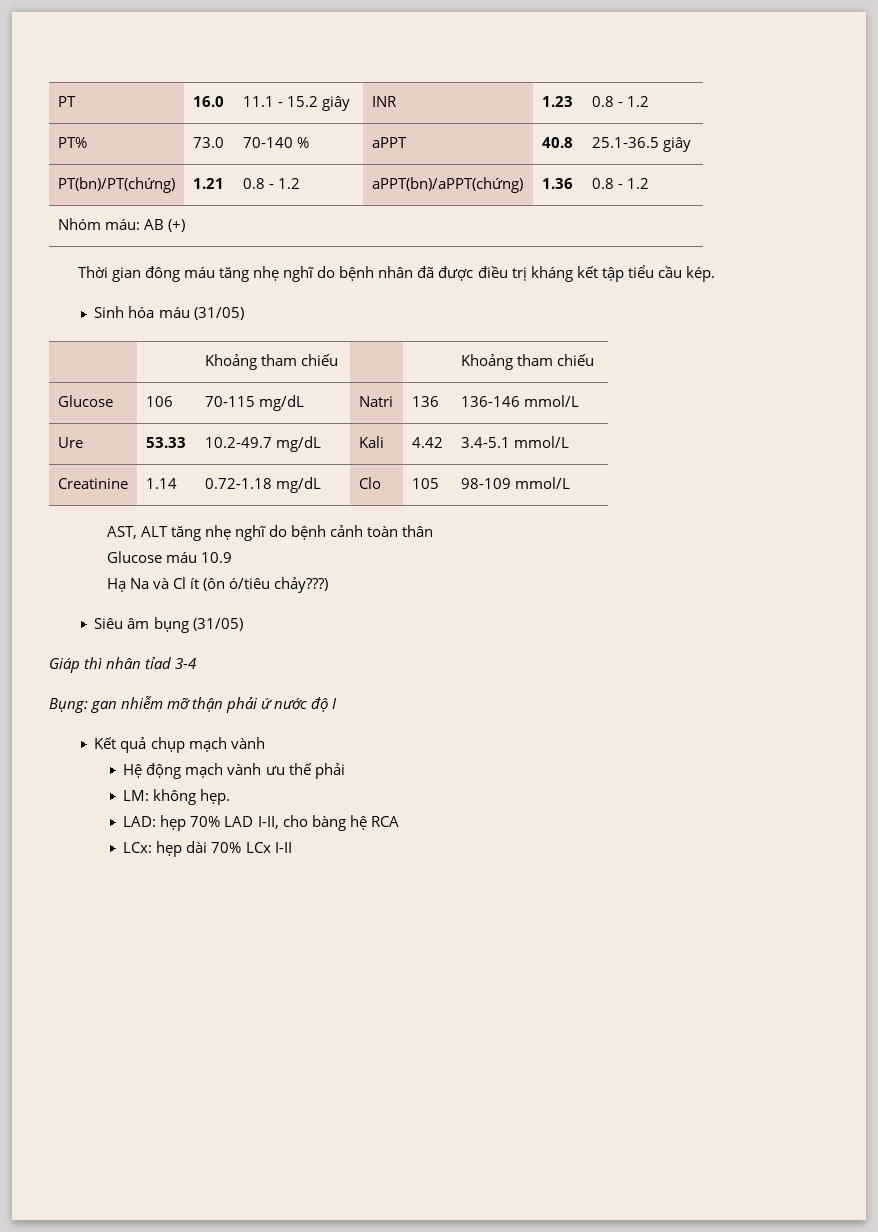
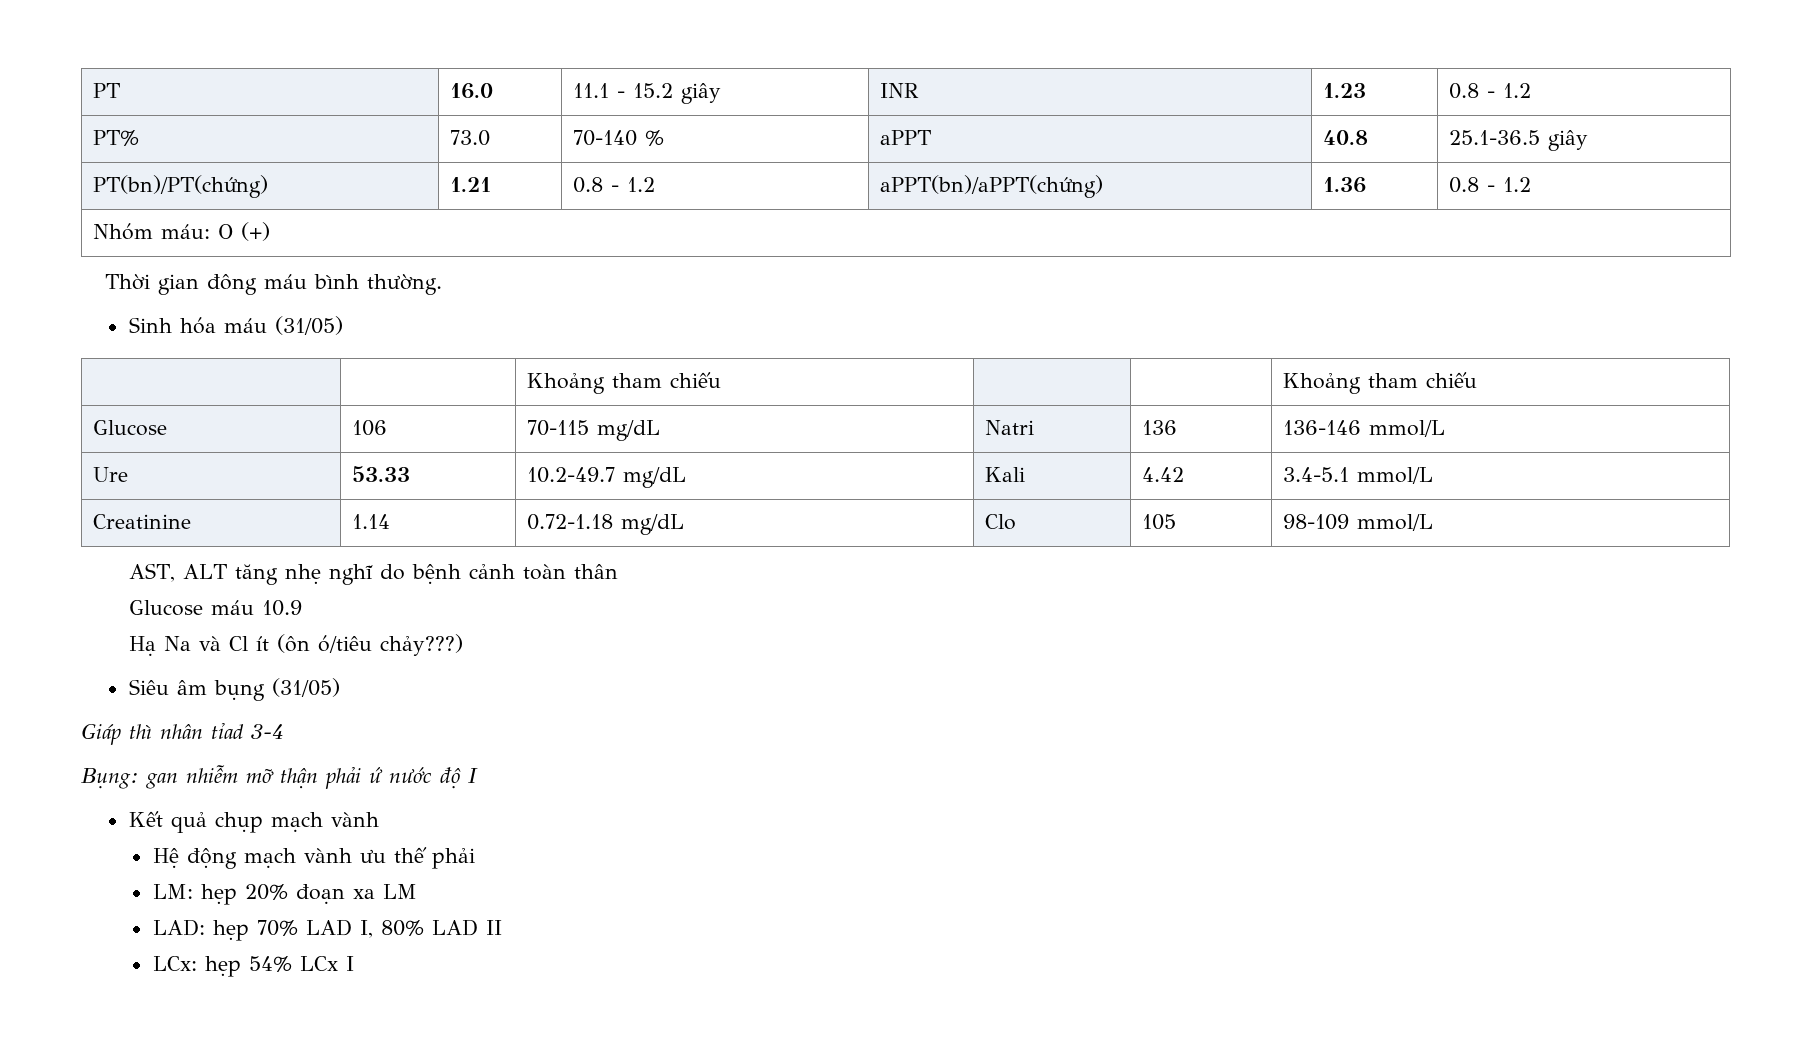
- Nhóm máu: AB (+)
+ Nhóm máu: O (+)
- Thời gian đông máu tăng nhẹ nghĩ do bệnh nhân đã được điều trị kháng kết tập tiểu cầu kép.
+ Thời gian đông máu bình thường.
- LM: không hẹp.
+ LM: hẹp 20% đoạn xa LM
- LAD: hẹp 70% LAD I-II, cho bàng hệ RCA
- LCx: hẹp dài 70% LCx I-II
+ LAD: hẹp 70% LAD I, 80% LAD II
+ LCx: hẹp 54% LCx I

